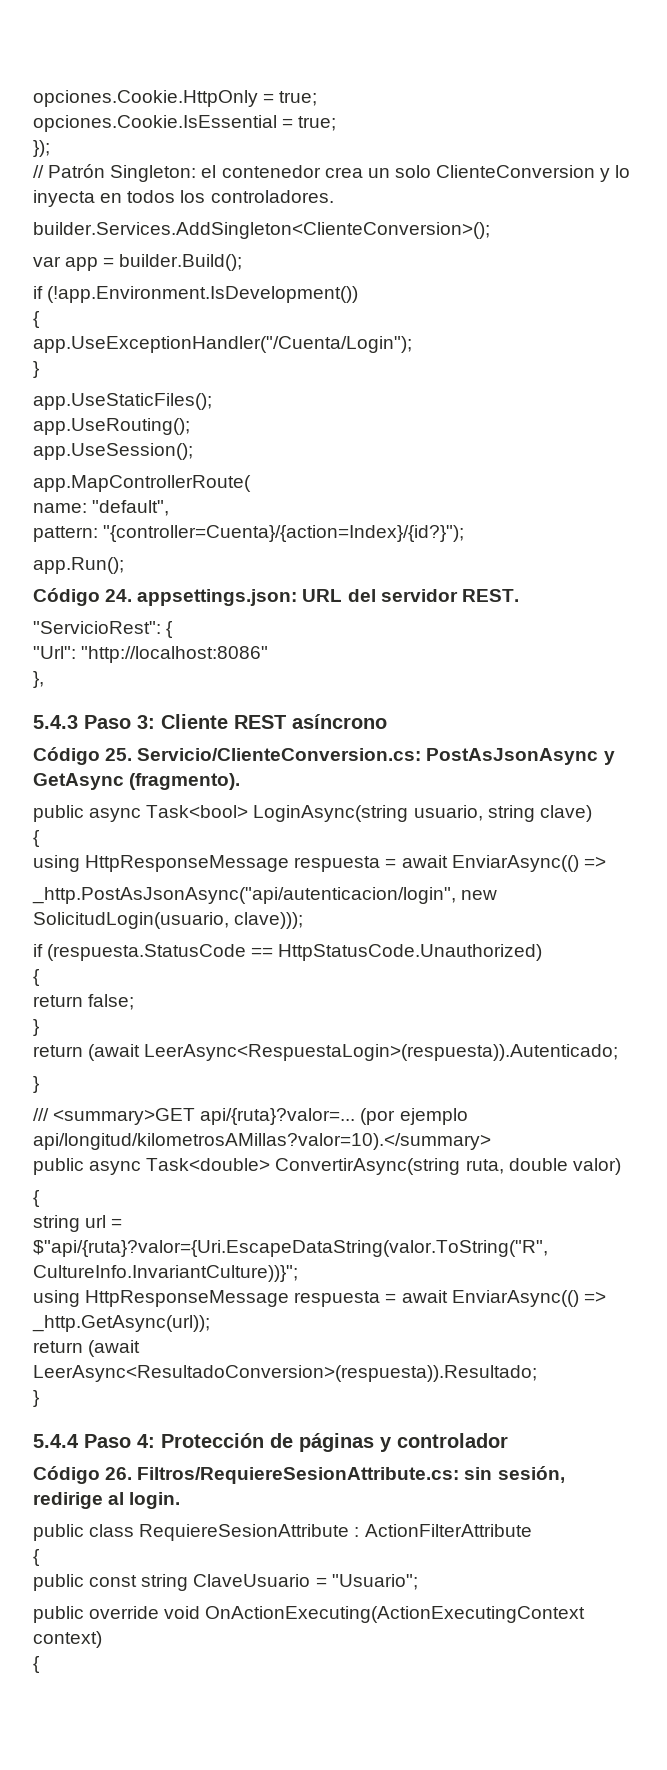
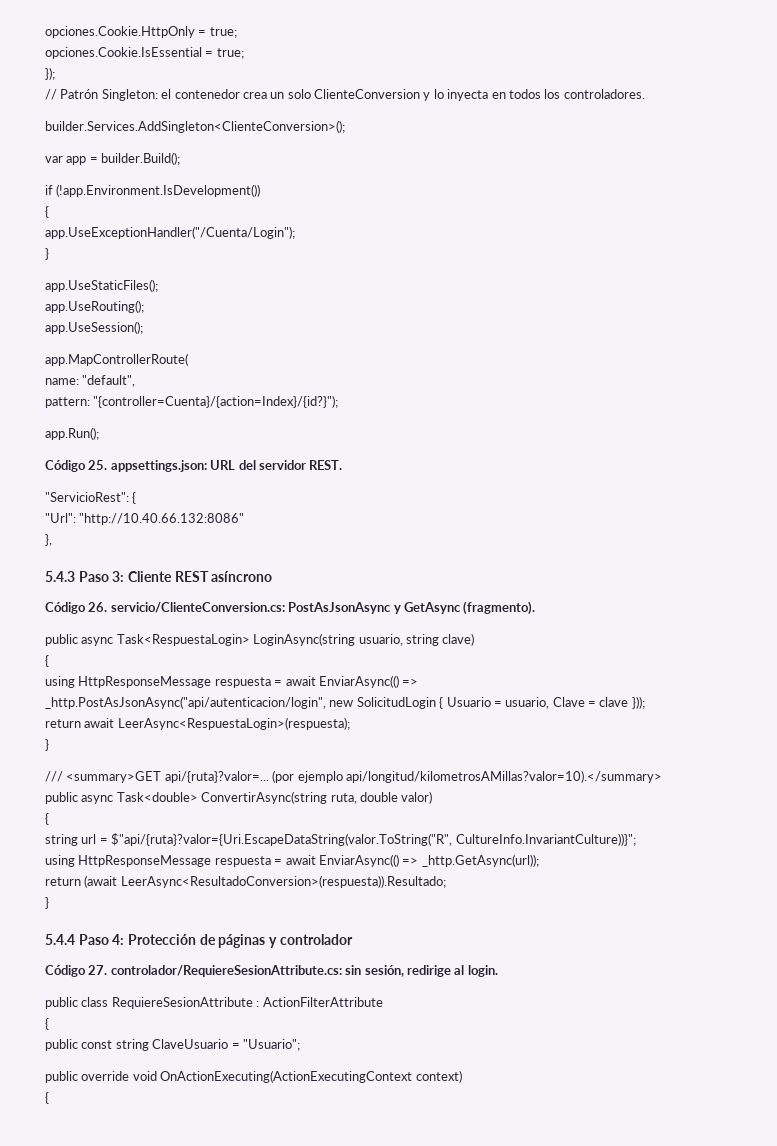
- Código 24. appsettings.json: URL del servidor REST.
+ Código 25. appsettings.json: URL del servidor REST.
- "Url": "http://localhost:8086"
+ "Url": "http://10.40.66.132:8086"
- Código 25. Servicio/ClienteConversion.cs: PostAsJsonAsync y GetAsync (fragmento).
+ Código 26. servicio/ClienteConversion.cs: PostAsJsonAsync y GetAsync (fragmento).
- public async Task<bool> LoginAsync(string usuario, string clave)
+ public async Task<RespuestaLogin> LoginAsync(string usuario, string clave)
- _http.PostAsJsonAsync("api/autenticacion/login", new SolicitudLogin(usuario, clave)));
- if (respuesta.StatusCode == HttpStatusCode.Unauthorized)
- {
- return false;
- }
- return (await LeerAsync<RespuestaLogin>(respuesta)).Autenticado;
+ _http.PostAsJsonAsync("api/autenticacion/login", new SolicitudLogin { Usuario = usuario, Clave = clave }));
+ return await LeerAsync<RespuestaLogin>(respuesta);
- Código 26. Filtros/RequiereSesionAttribute.cs: sin sesión, redirige al login.
+ Código 27. controlador/RequiereSesionAttribute.cs: sin sesión, redirige al login.

